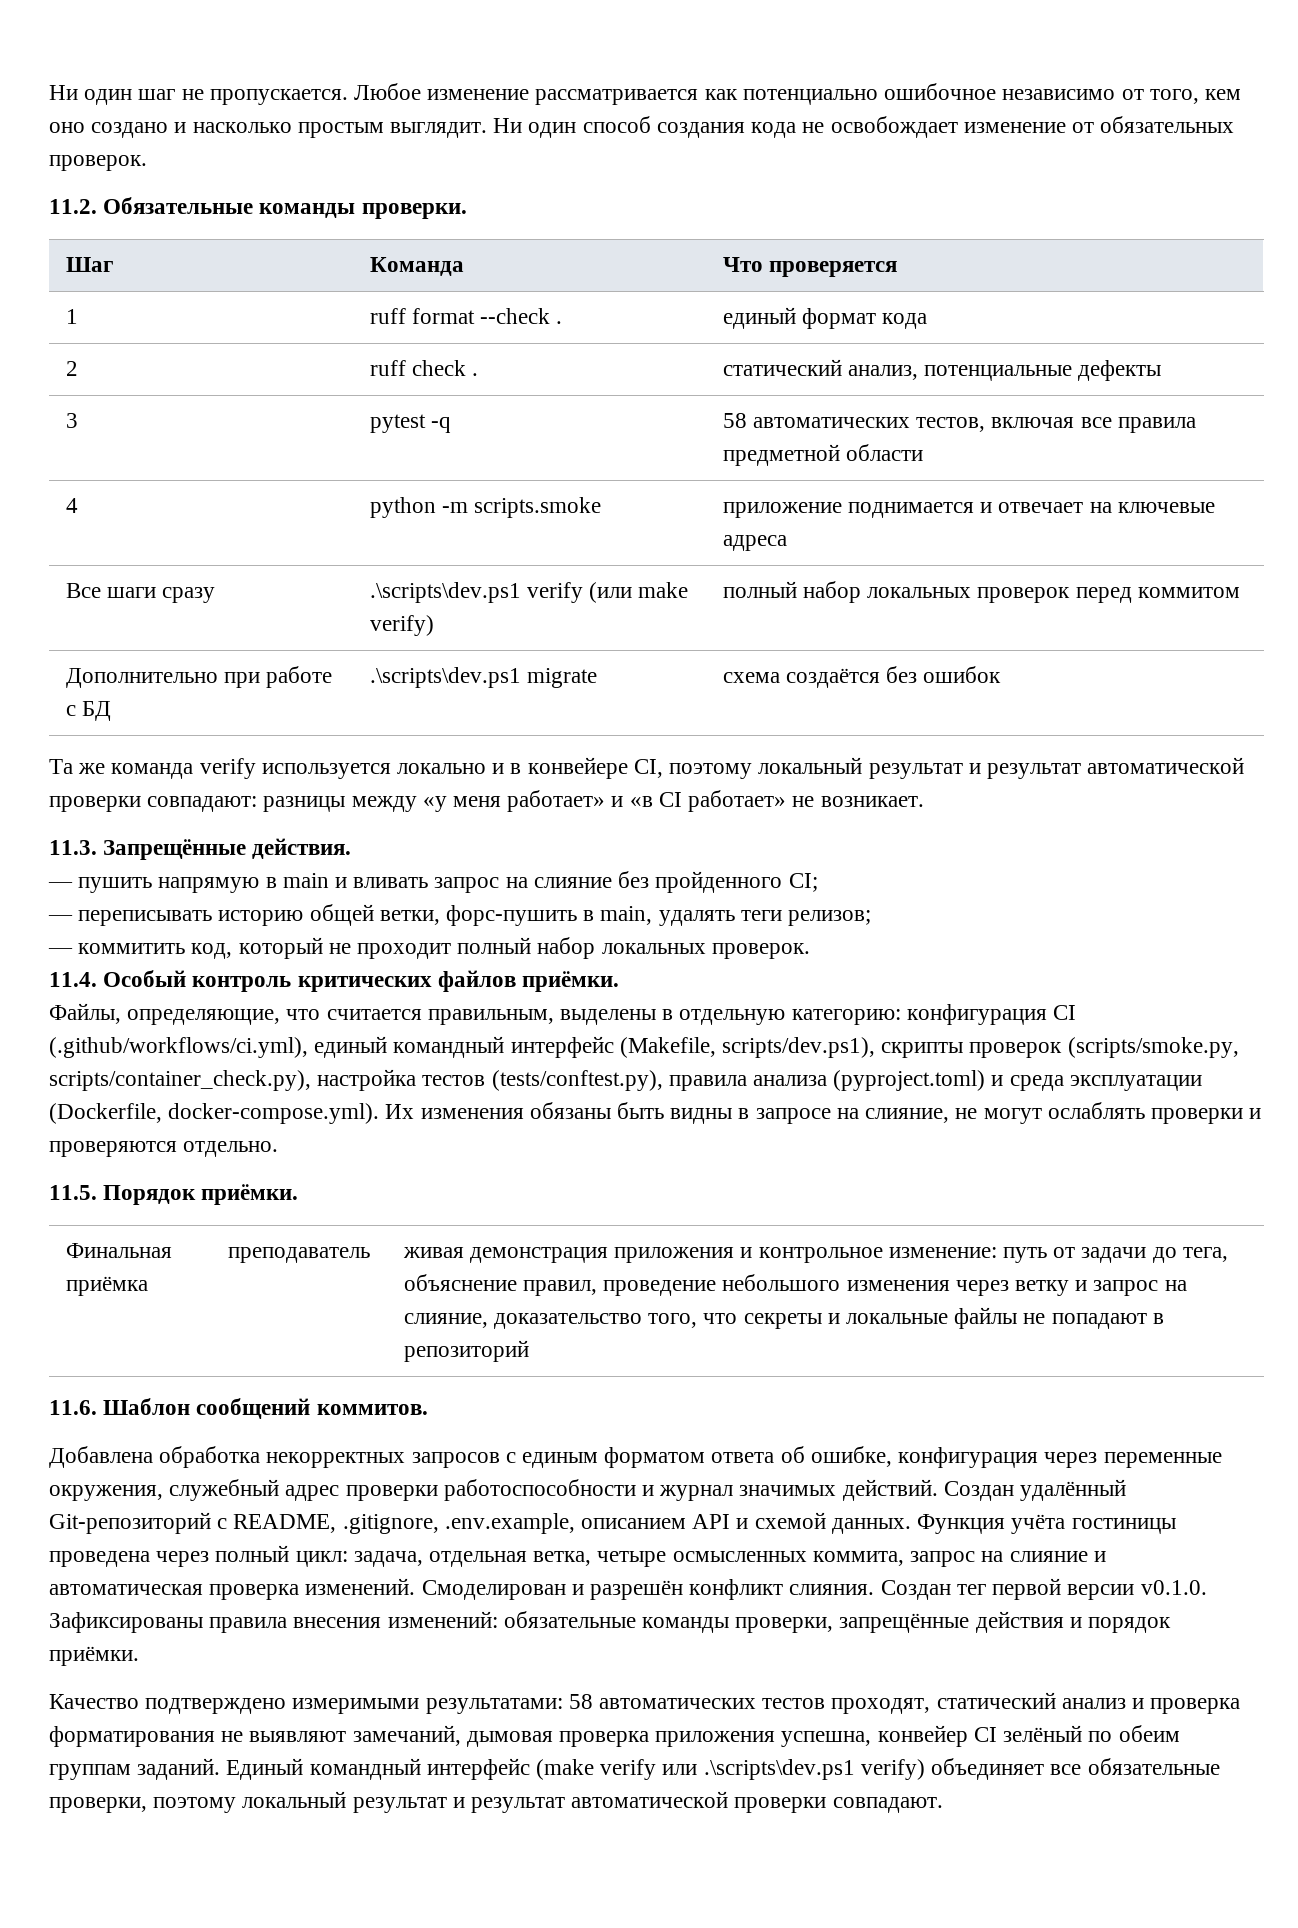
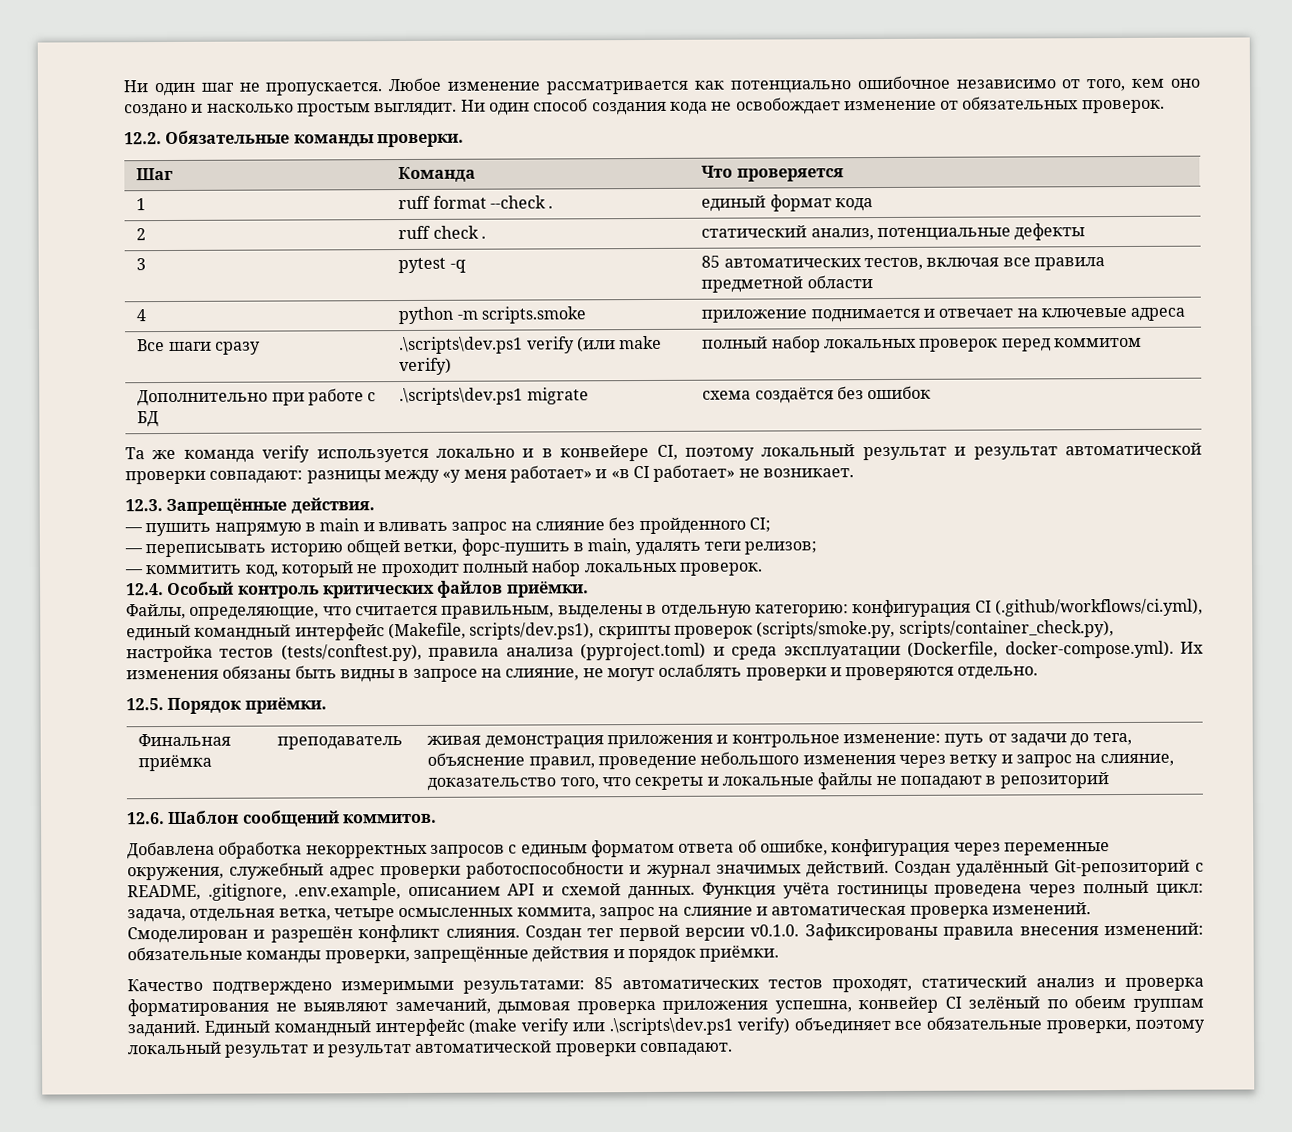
- 11.2. Обязательные команды проверки.
+ 12.2. Обязательные команды проверки.
- 3 | pytest -q | 58 автоматических тестов, включая все правила предметной области
+ 3 | pytest -q | 85 автоматических тестов, включая все правила предметной области
- 11.3. Запрещённые действия.
+ 12.3. Запрещённые действия.
- 11.4. Особый контроль критических файлов приёмки.
+ 12.4. Особый контроль критических файлов приёмки.
- 11.5. Порядок приёмки.
+ 12.5. Порядок приёмки.
- 11.6. Шаблон сообщений коммитов.
+ 12.6. Шаблон сообщений коммитов.
- Качество подтверждено измеримыми результатами: 58 автоматических тестов проходят, статический анализ и проверка форматирования не выявляют замечаний, дымовая проверка приложения успешна, конвейер CI зелёный по обеим группам заданий.
+ Качество подтверждено измеримыми результатами: 85 автоматических тестов проходят, статический анализ и проверка форматирования не выявляют замечаний, дымовая проверка приложения успешна, конвейер CI зелёный по обеим группам заданий.

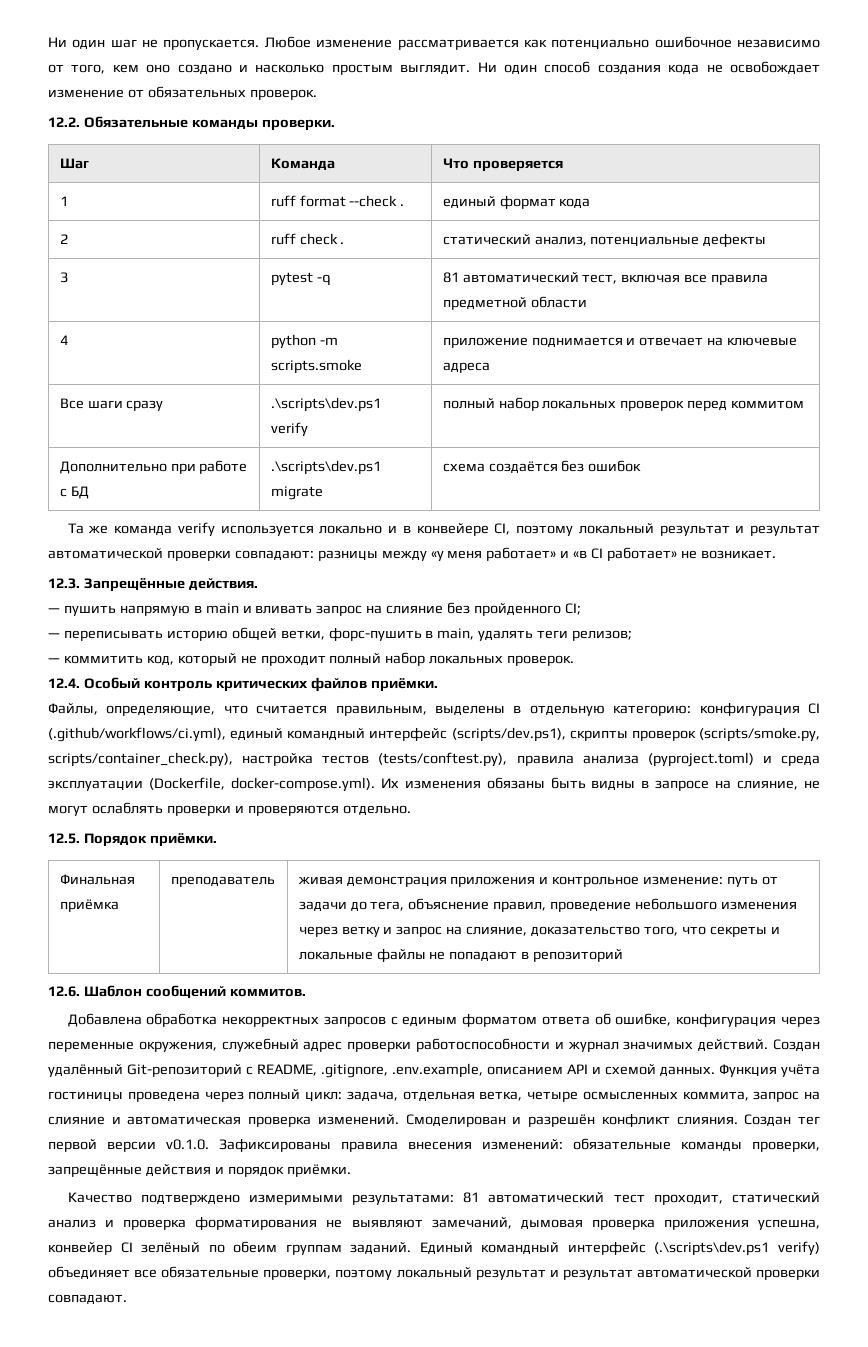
- 3 | pytest -q | 85 автоматических тестов, включая все правила предметной области
+ 3 | pytest -q | 81 автоматический тест, включая все правила предметной области
- Все шаги сразу | .\scripts\dev.ps1 verify (или make verify) | полный набор локальных проверок перед коммитом
+ Все шаги сразу | .\scripts\dev.ps1 verify | полный набор локальных проверок перед коммитом
- Файлы, определяющие, что считается правильным, выделены в отдельную категорию: конфигурация CI (.github/workflows/ci.yml), единый командный интерфейс (Makefile, scripts/dev.ps1), скрипты проверок (scripts/smoke.py, scripts/container_check.py), настройка тестов (tests/conftest.py), правила анализа (pyproject.toml) и среда эксплуатации (Dockerfile, docker-compose.yml). Их изменения обязаны быть видны в запросе на слияние, не могут ослаблять проверки и проверяются отдельно.
+ Файлы, определяющие, что считается правильным, выделены в отдельную категорию: конфигурация CI (.github/workflows/ci.yml), единый командный интерфейс (scripts/dev.ps1), скрипты проверок (scripts/smoke.py, scripts/container_check.py), настройка тестов (tests/conftest.py), правила анализа (pyproject.toml) и среда эксплуатации (Dockerfile, docker-compose.yml). Их изменения обязаны быть видны в запросе на слияние, не могут ослаблять проверки и проверяются отдельно.
- Качество подтверждено измеримыми результатами: 85 автоматических тестов проходят, статический анализ и проверка форматирования не выявляют замечаний, дымовая проверка приложения успешна, конвейер CI зелёный по обеим группам заданий.
+ Качество подтверждено измеримыми результатами: 81 автоматический тест проходит, статический анализ и проверка форматирования не выявляют замечаний, дымовая проверка приложения успешна, конвейер CI зелёный по обеим группам заданий.
- Единый командный интерфейс (make verify или .\scripts\dev.ps1 verify) объединяет все обязательные проверки, поэтому локальный результат и результат автоматической проверки совпадают.
+ Единый командный интерфейс (.\scripts\dev.ps1 verify) объединяет все обязательные проверки, поэтому локальный результат и результат автоматической проверки совпадают.

